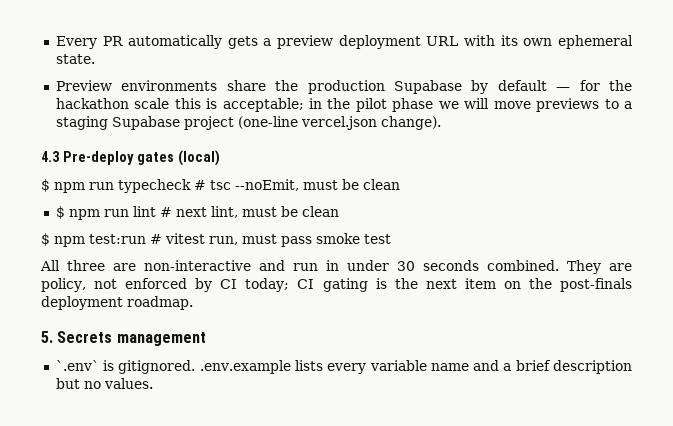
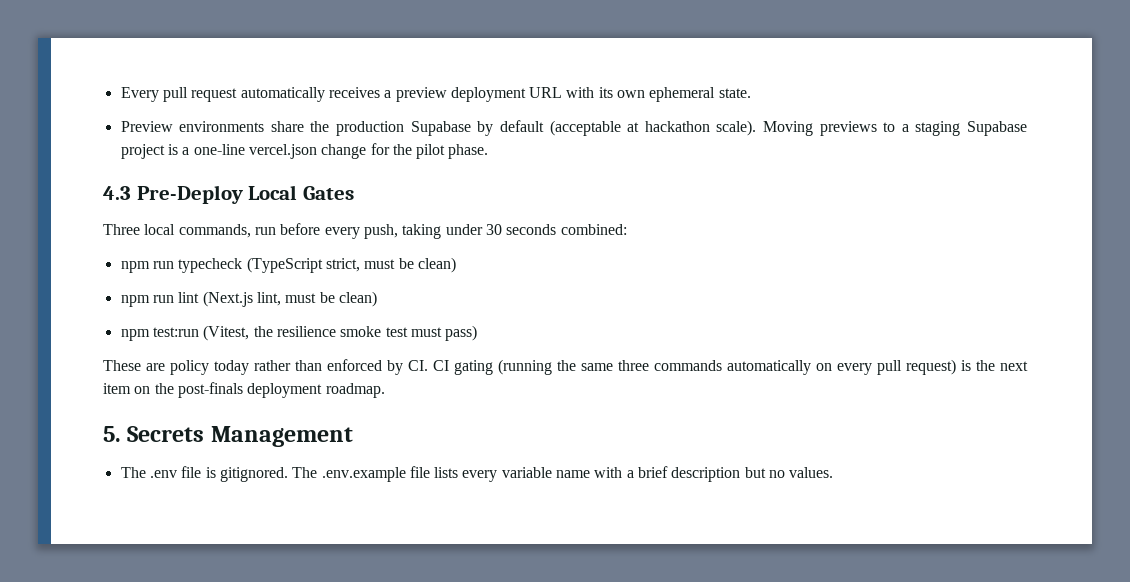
- Every PR automatically gets a preview deployment URL with its own ephemeral state.
+ Every pull request automatically receives a preview deployment URL with its own ephemeral state.
- Preview environments share the production Supabase by default — for the hackathon scale this is acceptable; in the pilot phase we will move previews to a staging Supabase project (one-line vercel.json change).
- 4.3 Pre-deploy gates (local)
- $ npm run typecheck # tsc --noEmit, must be clean
- $ npm run lint # next lint, must be clean
- $ npm test:run # vitest run, must pass smoke test
- All three are non-interactive and run in under 30 seconds combined. They are policy, not enforced by CI today; CI gating is the next item on the post-finals deployment roadmap.
+ Preview environments share the production Supabase by default (acceptable at hackathon scale). Moving previews to a staging Supabase project is a one-line vercel.json change for the pilot phase.
+ 4.3 Pre-Deploy Local Gates
+ Three local commands, run before every push, taking under 30 seconds combined:
+ npm run typecheck (TypeScript strict, must be clean)
+ npm run lint (Next.js lint, must be clean)
+ npm test:run (Vitest, the resilience smoke test must pass)
+ These are policy today rather than enforced by CI. CI gating (running the same three commands automatically on every pull request) is the next item on the post-finals deployment roadmap.
- 5. Secrets management
- `.env` is gitignored. .env.example lists every variable name and a brief description but no values.
+ 5. Secrets Management
+ The .env file is gitignored. The .env.example file lists every variable name with a brief description but no values.

